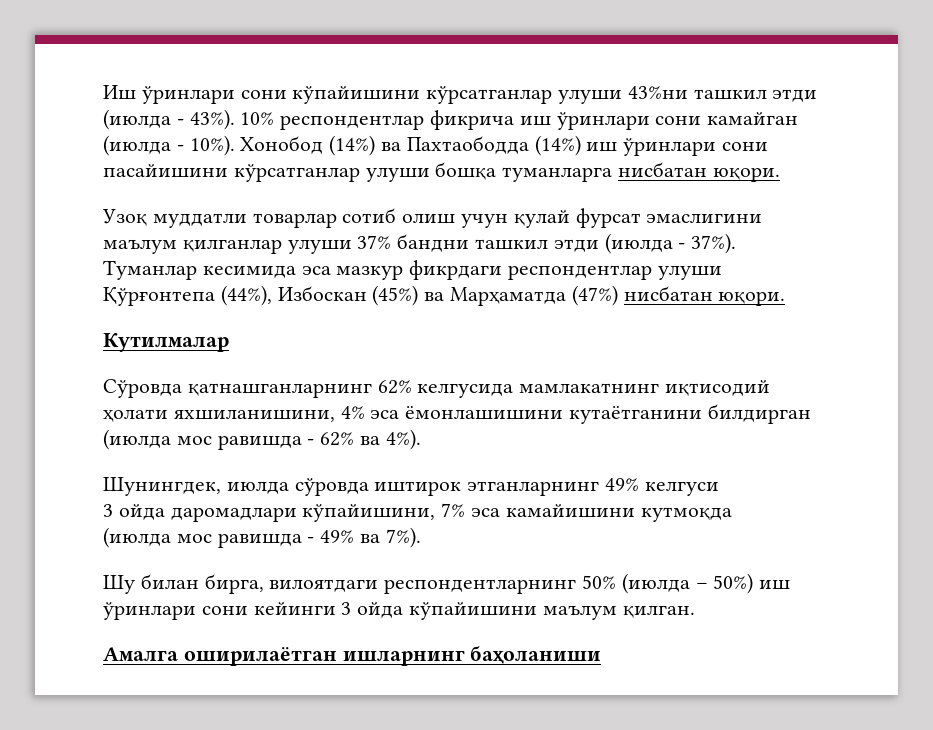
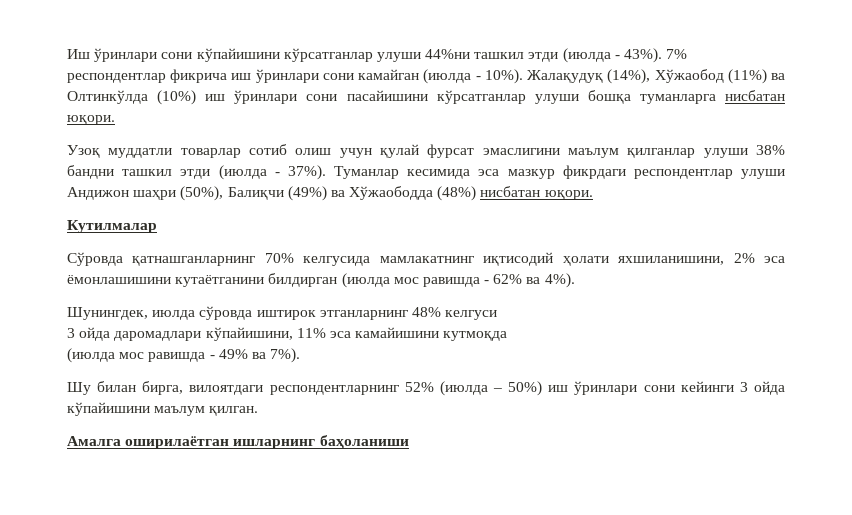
- Иш ўринлари сони кўпайишини кўрсатганлар улуши 43%ни ташкил этди (июлда - 43%).
+ Иш ўринлари сони кўпайишини кўрсатганлар улуши 44%ни ташкил этди (июлда - 43%).
- 10% респондентлар фикрича иш ўринлари сони камайган (июлда - 10%).
+ 7% респондентлар фикрича иш ўринлари сони камайган (июлда - 10%).
- Хонобод (14%) ва Пахтаободда (14%) иш ўринлари сони пасайишини кўрсатганлар улуши бошқа туманларга нисбатан юқори.
+ Жалақудуқ (14%), Хўжаобод (11%) ва Олтинкўлда (10%) иш ўринлари сони пасайишини кўрсатганлар улуши бошқа туманларга нисбатан юқори.
- Узоқ муддатли товарлар сотиб олиш учун қулай фурсат эмаслигини маълум қилганлар улуши 37% бандни ташкил этди (июлда - 37%).
+ Узоқ муддатли товарлар сотиб олиш учун қулай фурсат эмаслигини маълум қилганлар улуши 38% бандни ташкил этди (июлда - 37%).
- Туманлар кесимида эса мазкур фикрдаги респондентлар улуши Қўрғонтепа (44%), Избоскан (45%) ва Марҳаматда (47%) нисбатан юқори.
+ Туманлар кесимида эса мазкур фикрдаги респондентлар улуши Андижон шаҳри (50%), Балиқчи (49%) ва Хўжаободда (48%) нисбатан юқори.
- Сўровда қатнашганларнинг 62% келгусида мамлакатнинг иқтисодий ҳолати яхшиланишини, 4% эса ёмонлашишини кутаётганини билдирган (июлда мос равишда - 62% ва 4%).
+ Сўровда қатнашганларнинг 70% келгусида мамлакатнинг иқтисодий ҳолати яхшиланишини, 2% эса ёмонлашишини кутаётганини билдирган (июлда мос равишда - 62% ва 4%).
- Шунингдек, июлда сўровда иштирок этганларнинг 49% келгуси
+ Шунингдек, июлда сўровда иштирок этганларнинг 48% келгуси
- 3 ойда даромадлари кўпайишини, 7% эса камайишини кутмоқда
+ 3 ойда даромадлари кўпайишини, 11% эса камайишини кутмоқда
- Шу билан бирга, вилоятдаги респондентларнинг 50% (июлда – 50%) иш ўринлари сони кейинги 3 ойда кўпайишини маълум қилган.
+ Шу билан бирга, вилоятдаги респондентларнинг 52% (июлда – 50%) иш ўринлари сони кейинги 3 ойда кўпайишини маълум қилган.

